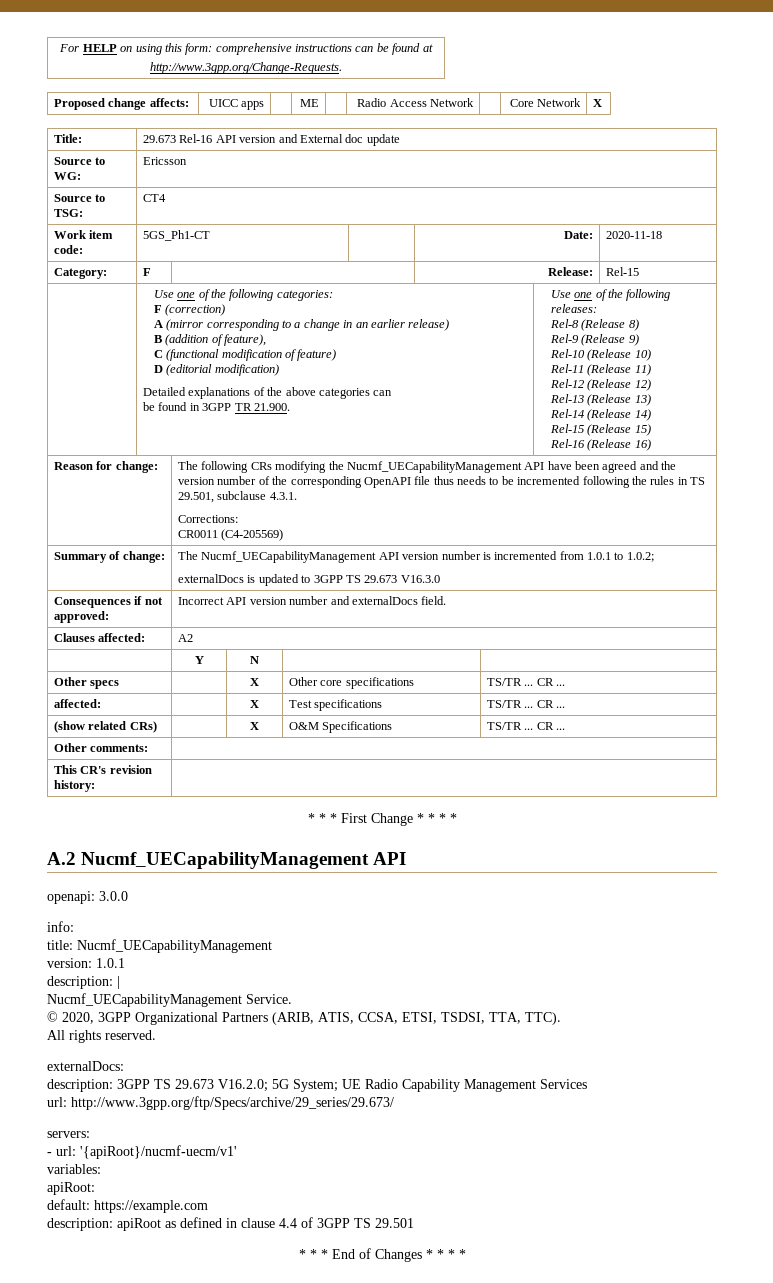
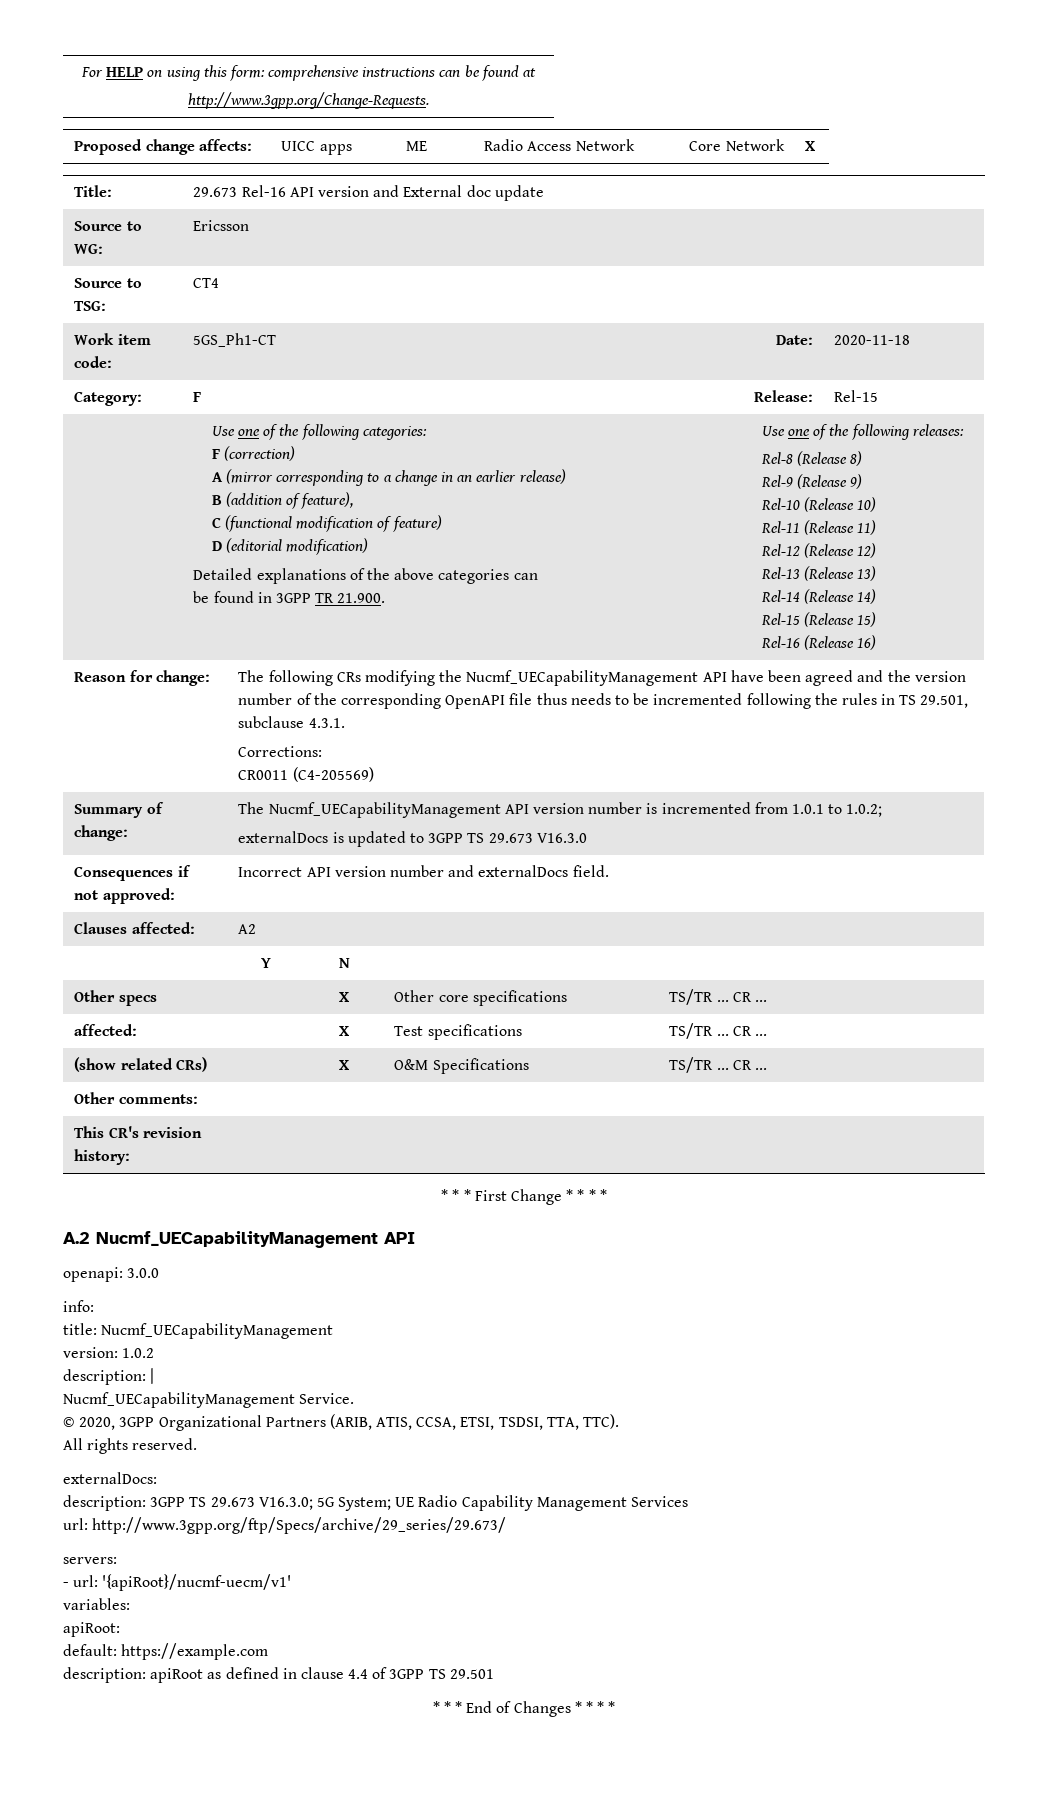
- version: 1.0.1
+ version: 1.0.2
- description: 3GPP TS 29.673 V16.2.0; 5G System; UE Radio Capability Management Services
+ description: 3GPP TS 29.673 V16.3.0; 5G System; UE Radio Capability Management Services

